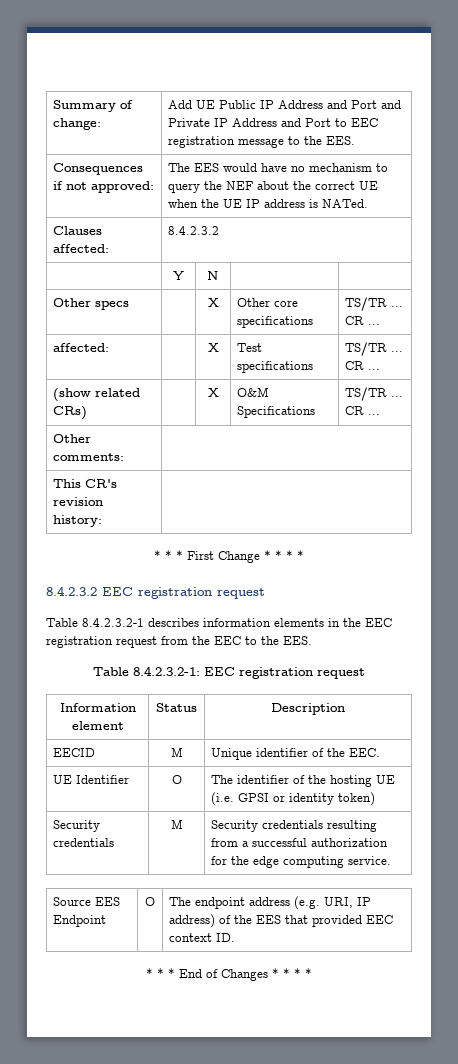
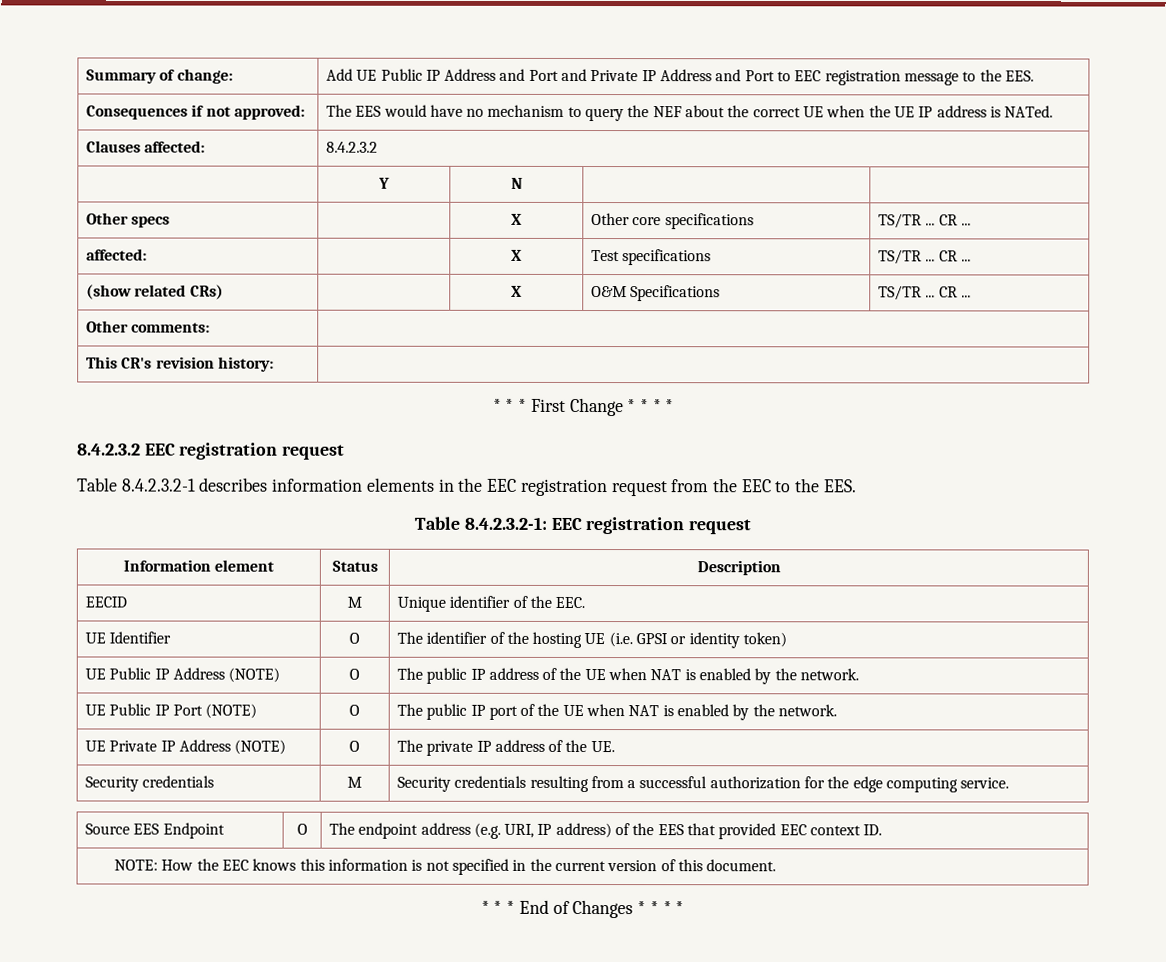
+ UE Public IP Address (NOTE) | O | The public IP address of the UE when NAT is enabled by the network.
+ UE Public IP Port (NOTE) | O | The public IP port of the UE when NAT is enabled by the network.
+ UE Private IP Address (NOTE) | O | The private IP address of the UE.
+ NOTE: How the EEC knows this information is not specified in the current version of this document.

